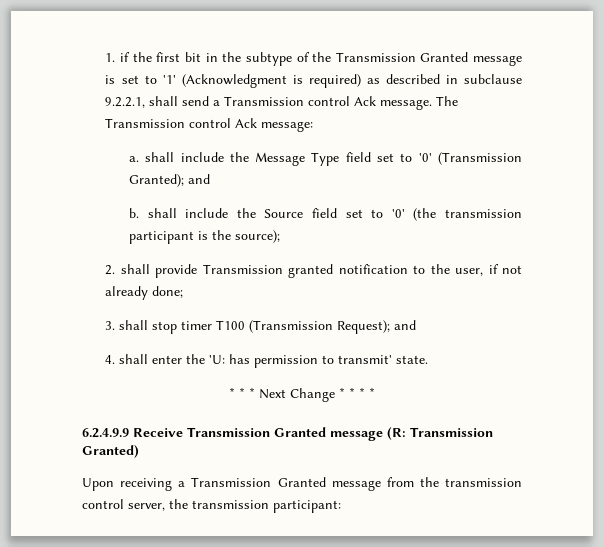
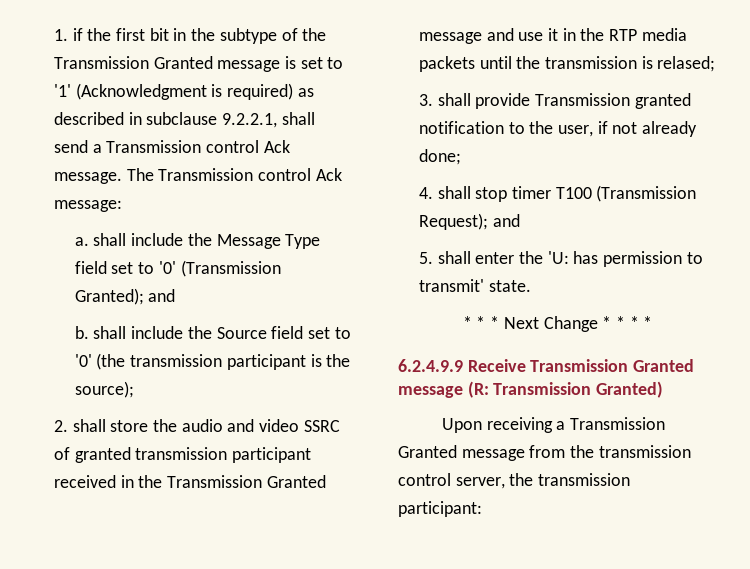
- 2. shall provide Transmission granted notification to the user, if not already done;
+ 2. shall store the audio and video SSRC of granted transmission participant received in the Transmission Granted message and use it in the RTP media packets until the transmission is relased;
+ 3. shall provide Transmission granted notification to the user, if not already done;
- 3. shall stop timer T100 (Transmission Request); and
+ 4. shall stop timer T100 (Transmission Request); and
- 4. shall enter the 'U: has permission to transmit' state.
+ 5. shall enter the 'U: has permission to transmit' state.

